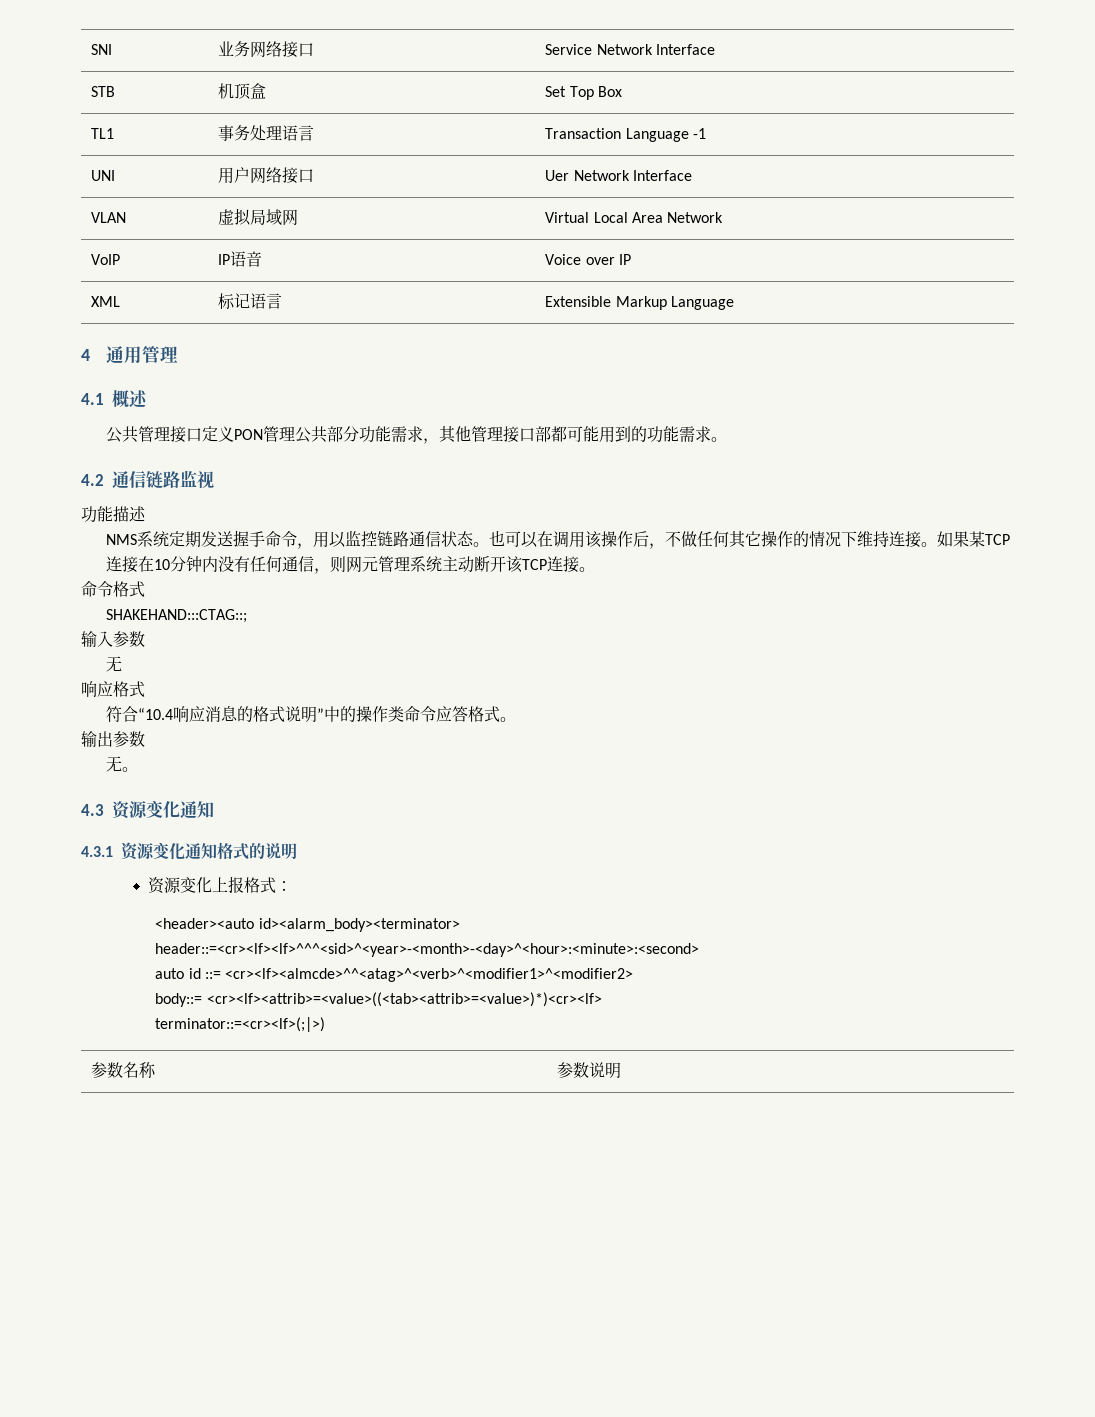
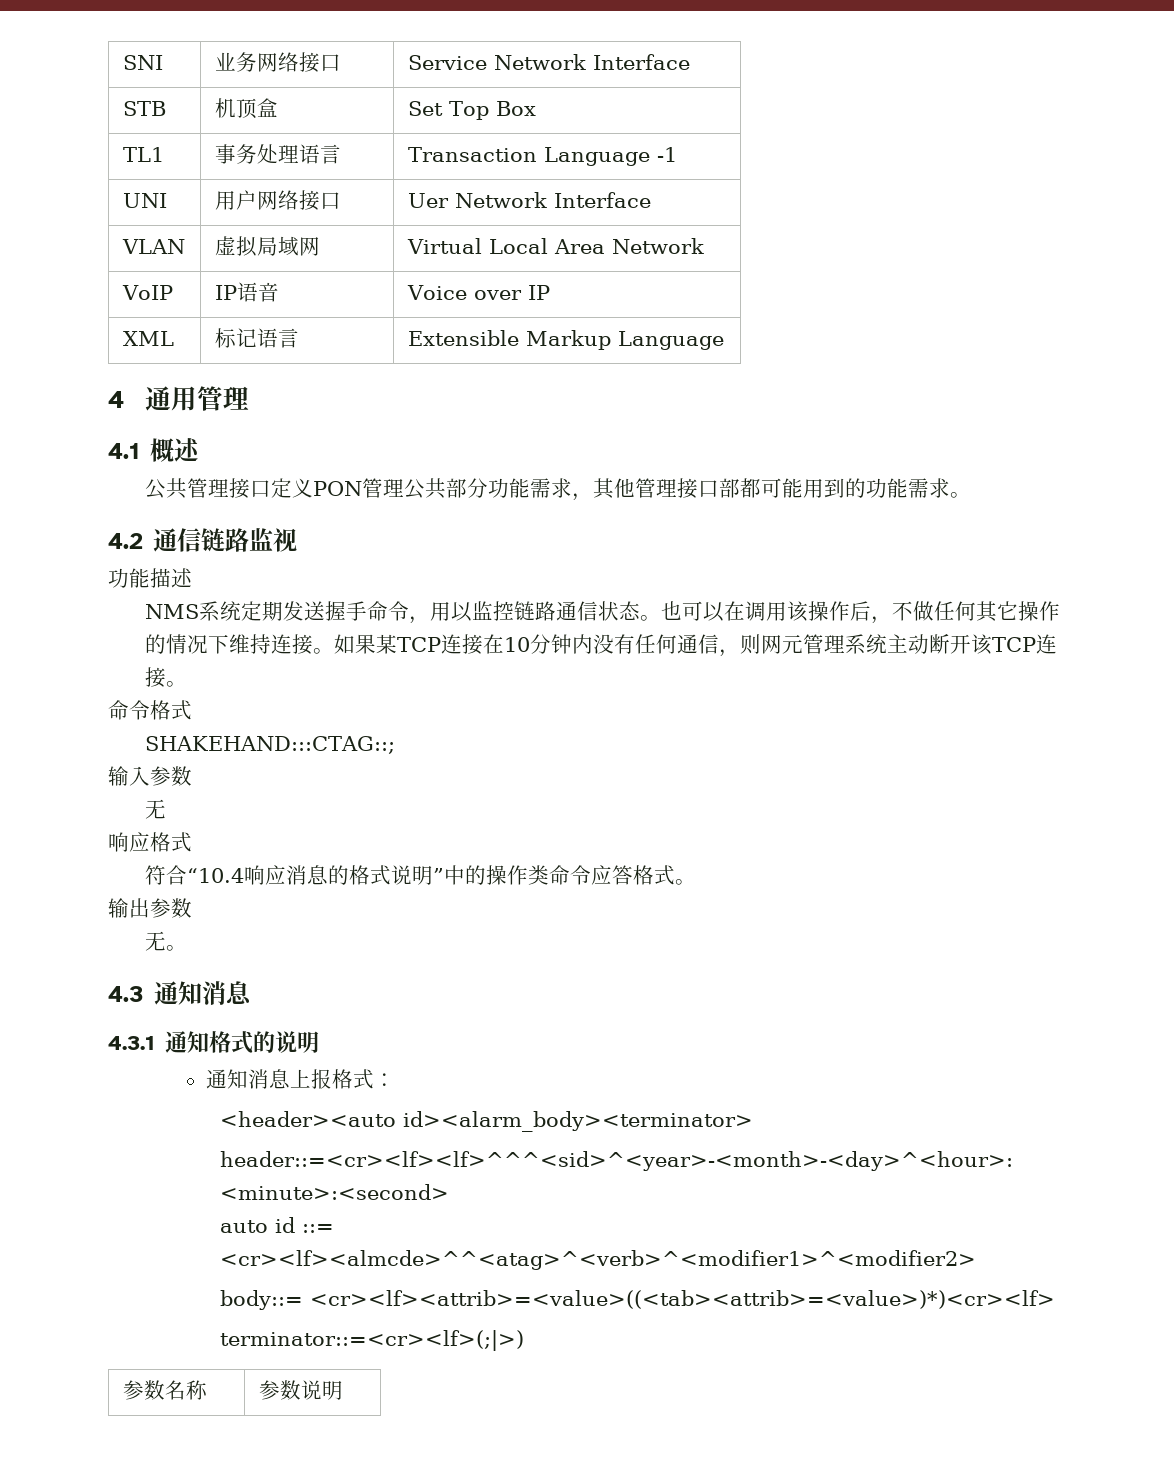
- 4.3资源变化通知
+ 4.3通知消息
- 4.3.1资源变化通知格式的说明
+ 4.3.1通知格式的说明
- 资源变化上报格式：
+ 通知消息上报格式：

